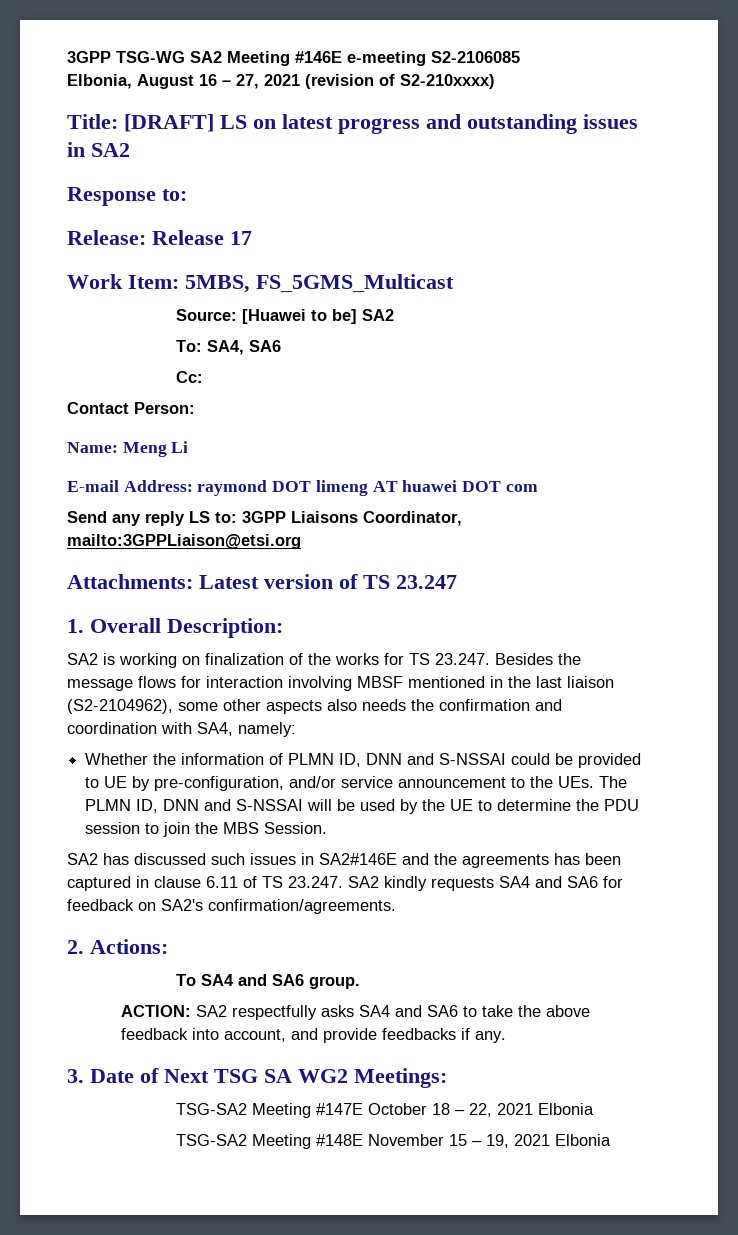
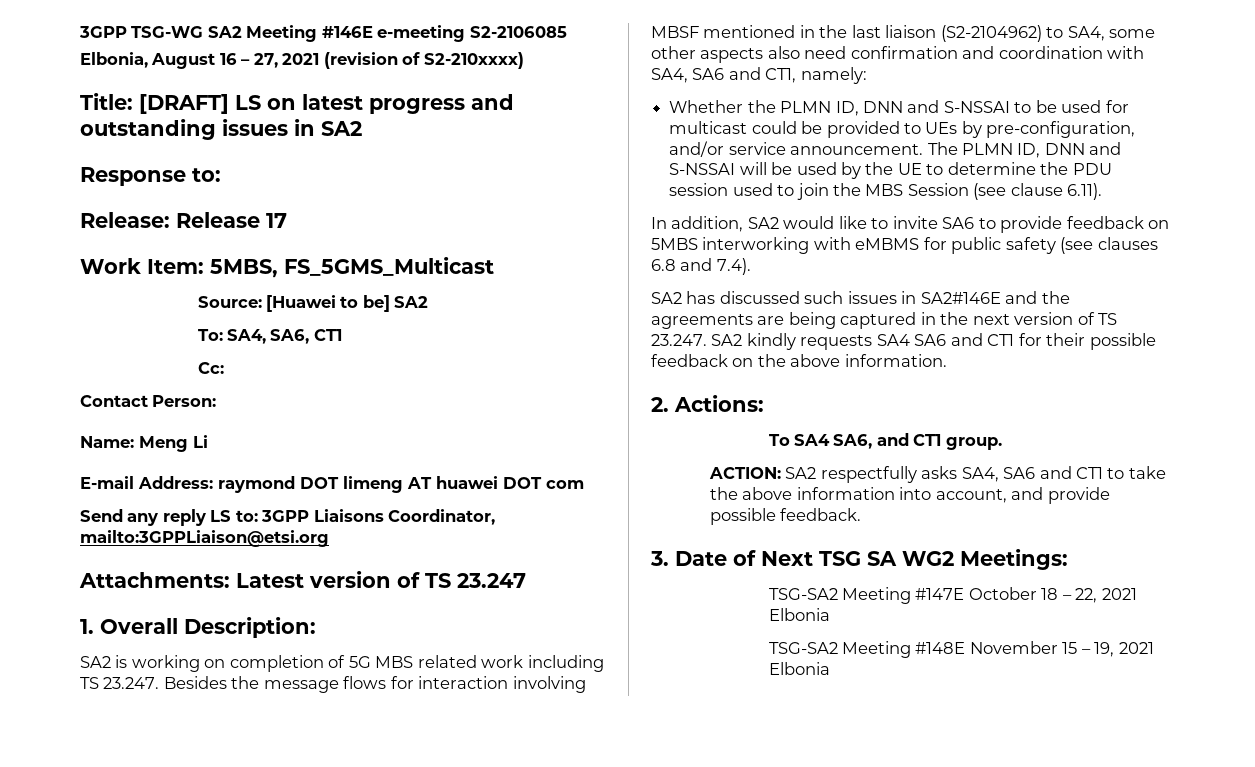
- To: SA4, SA6
+ To: SA4, SA6, CT1
- SA2 is working on finalization of the works for TS 23.247. Besides the message flows for interaction involving MBSF mentioned in the last liaison (S2-2104962), some other aspects also needs the confirmation and coordination with SA4, namely:
+ SA2 is working on completion of 5G MBS related work including TS 23.247. Besides the message flows for interaction involving MBSF mentioned in the last liaison (S2-2104962) to SA4, some other aspects also need confirmation and coordination with SA4, SA6 and CT1, namely:
- Whether the information of PLMN ID, DNN and S-NSSAI could be provided to UE by pre-configuration, and/or service announcement to the UEs. The PLMN ID, DNN and S-NSSAI will be used by the UE to determine the PDU session to join the MBS Session.
+ Whether the PLMN ID, DNN and S-NSSAI to be used for multicast could be provided to UEs by pre-configuration, and/or service announcement. The PLMN ID, DNN and S-NSSAI will be used by the UE to determine the PDU session used to join the MBS Session (see clause 6.11).
+ In addition, SA2 would like to invite SA6 to provide feedback on 5MBS interworking with eMBMS for public safety (see clauses 6.8 and 7.4).
- SA2 has discussed such issues in SA2#146E and the agreements has been captured in clause 6.11 of TS 23.247. SA2 kindly requests SA4 and SA6 for feedback on SA2's confirmation/agreements.
+ SA2 has discussed such issues in SA2#146E and the agreements are being captured in the next version of TS 23.247. SA2 kindly requests SA4 SA6 and CT1 for their possible feedback on the above information.
- To SA4 and SA6 group.
+ To SA4 SA6, and CT1 group.
- ACTION: SA2 respectfully asks SA4 and SA6 to take the above feedback into account, and provide feedbacks if any.
+ ACTION: SA2 respectfully asks SA4, SA6 and CT1 to take the above information into account, and provide possible feedback.

